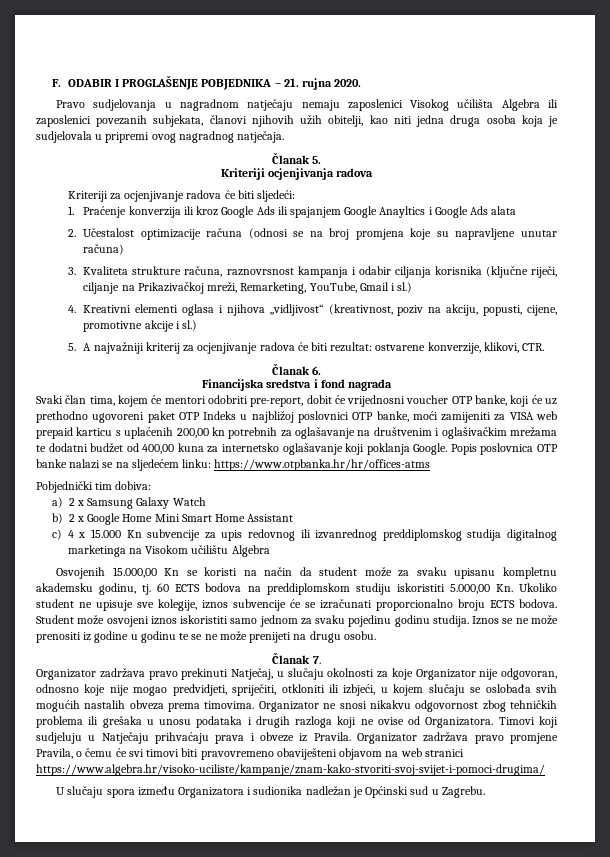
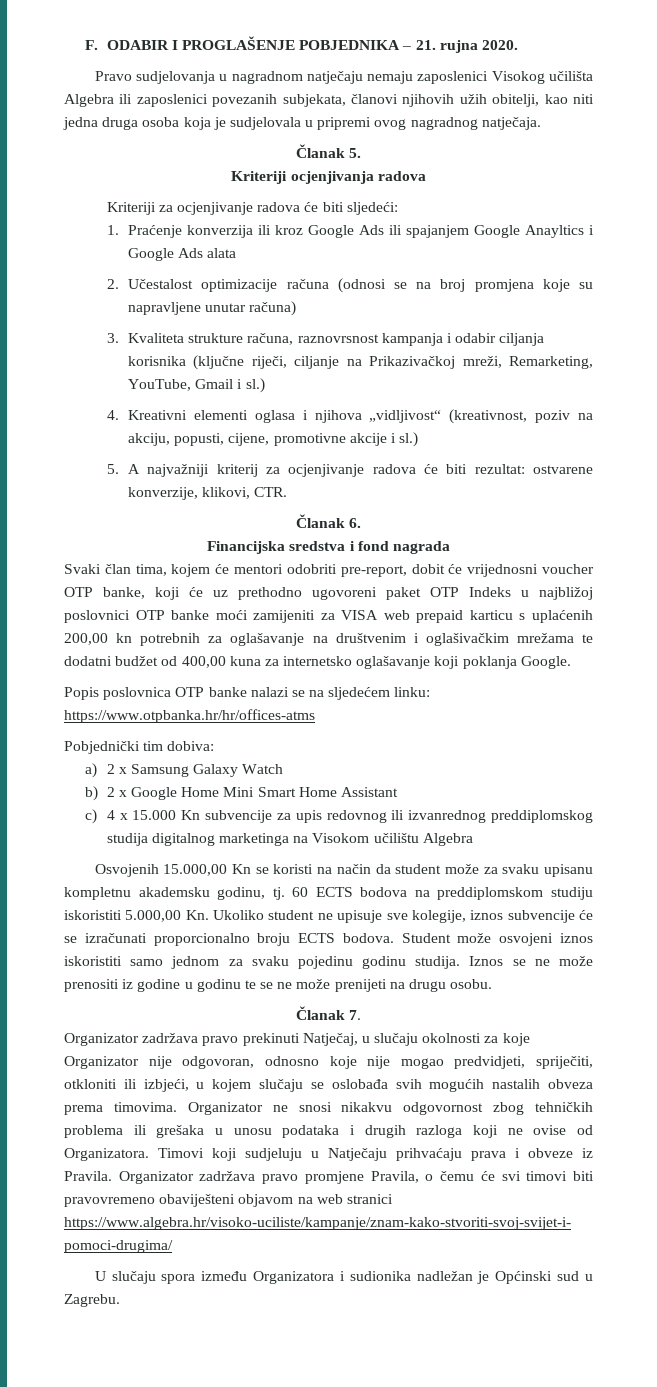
- Svaki član tima, kojem će mentori odobriti pre-report, dobit će vrijednosni voucher OTP banke, koji će uz prethodno ugovoreni paket OTP Indeks u najbližoj poslovnici OTP banke, moći zamijeniti za VISA web prepaid karticu s uplaćenih 200,00 kn potrebnih za oglašavanje na društvenim i oglašivačkim mrežama te dodatni budžet od 400,00 kuna za internetsko oglašavanje koji poklanja Google. Popis poslovnica OTP banke nalazi se na sljedećem linku:
+ Svaki član tima, kojem će mentori odobriti pre-report, dobit će vrijednosni voucher OTP banke, koji će uz prethodno ugovoreni paket OTP Indeks u najbližoj poslovnici OTP banke moći zamijeniti za VISA web prepaid karticu s uplaćenih 200,00 kn potrebnih za oglašavanje na društvenim i oglašivačkim mrežama te dodatni budžet od 400,00 kuna za internetsko oglašavanje koji poklanja Google.
+ Popis poslovnica OTP banke nalazi se na sljedećem linku:

